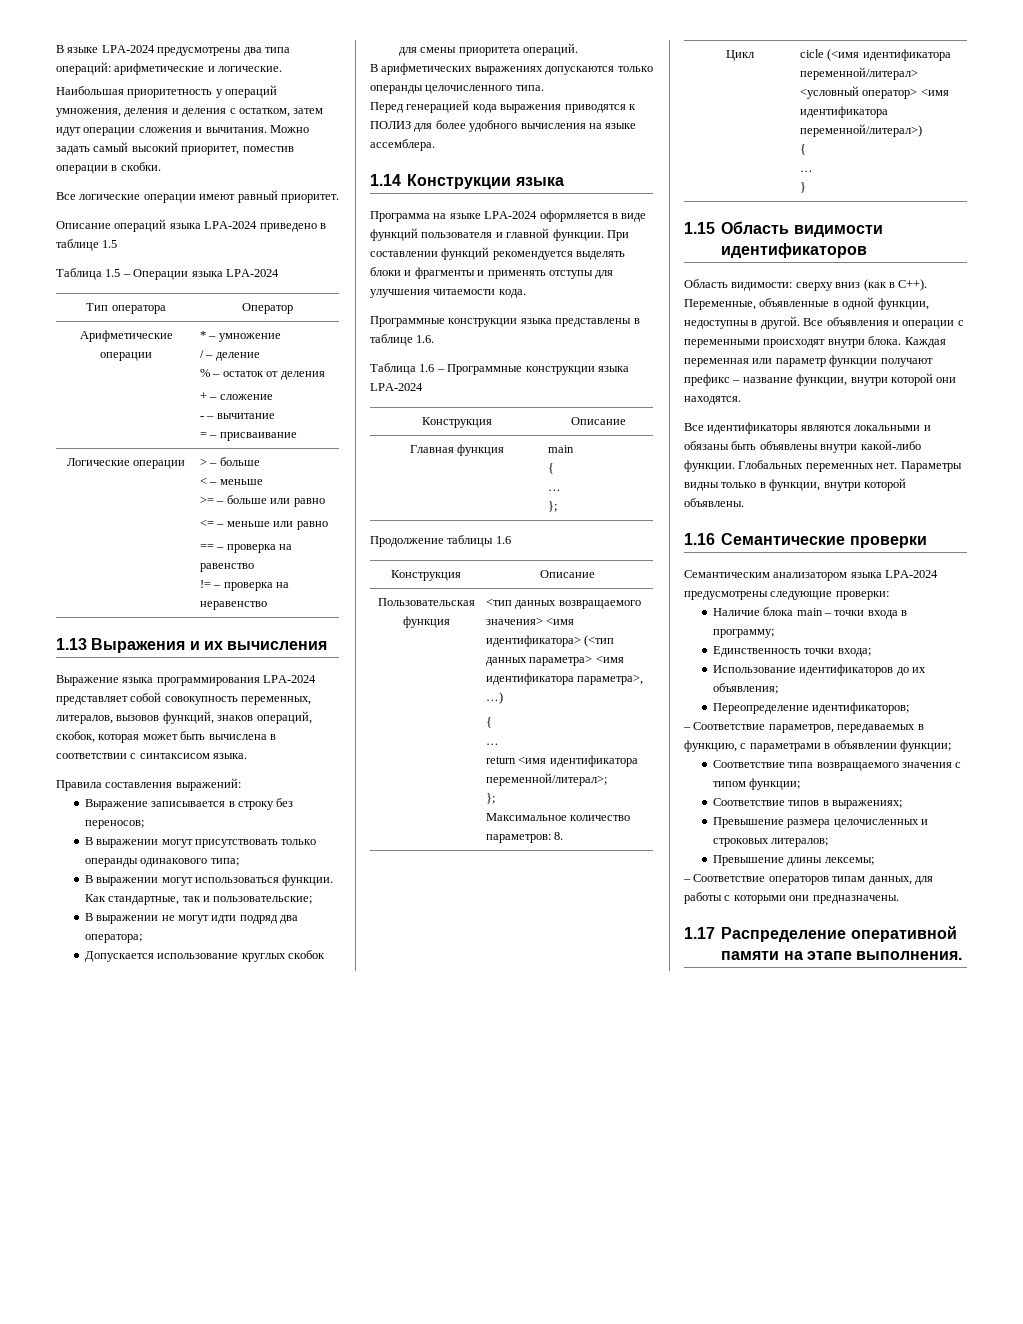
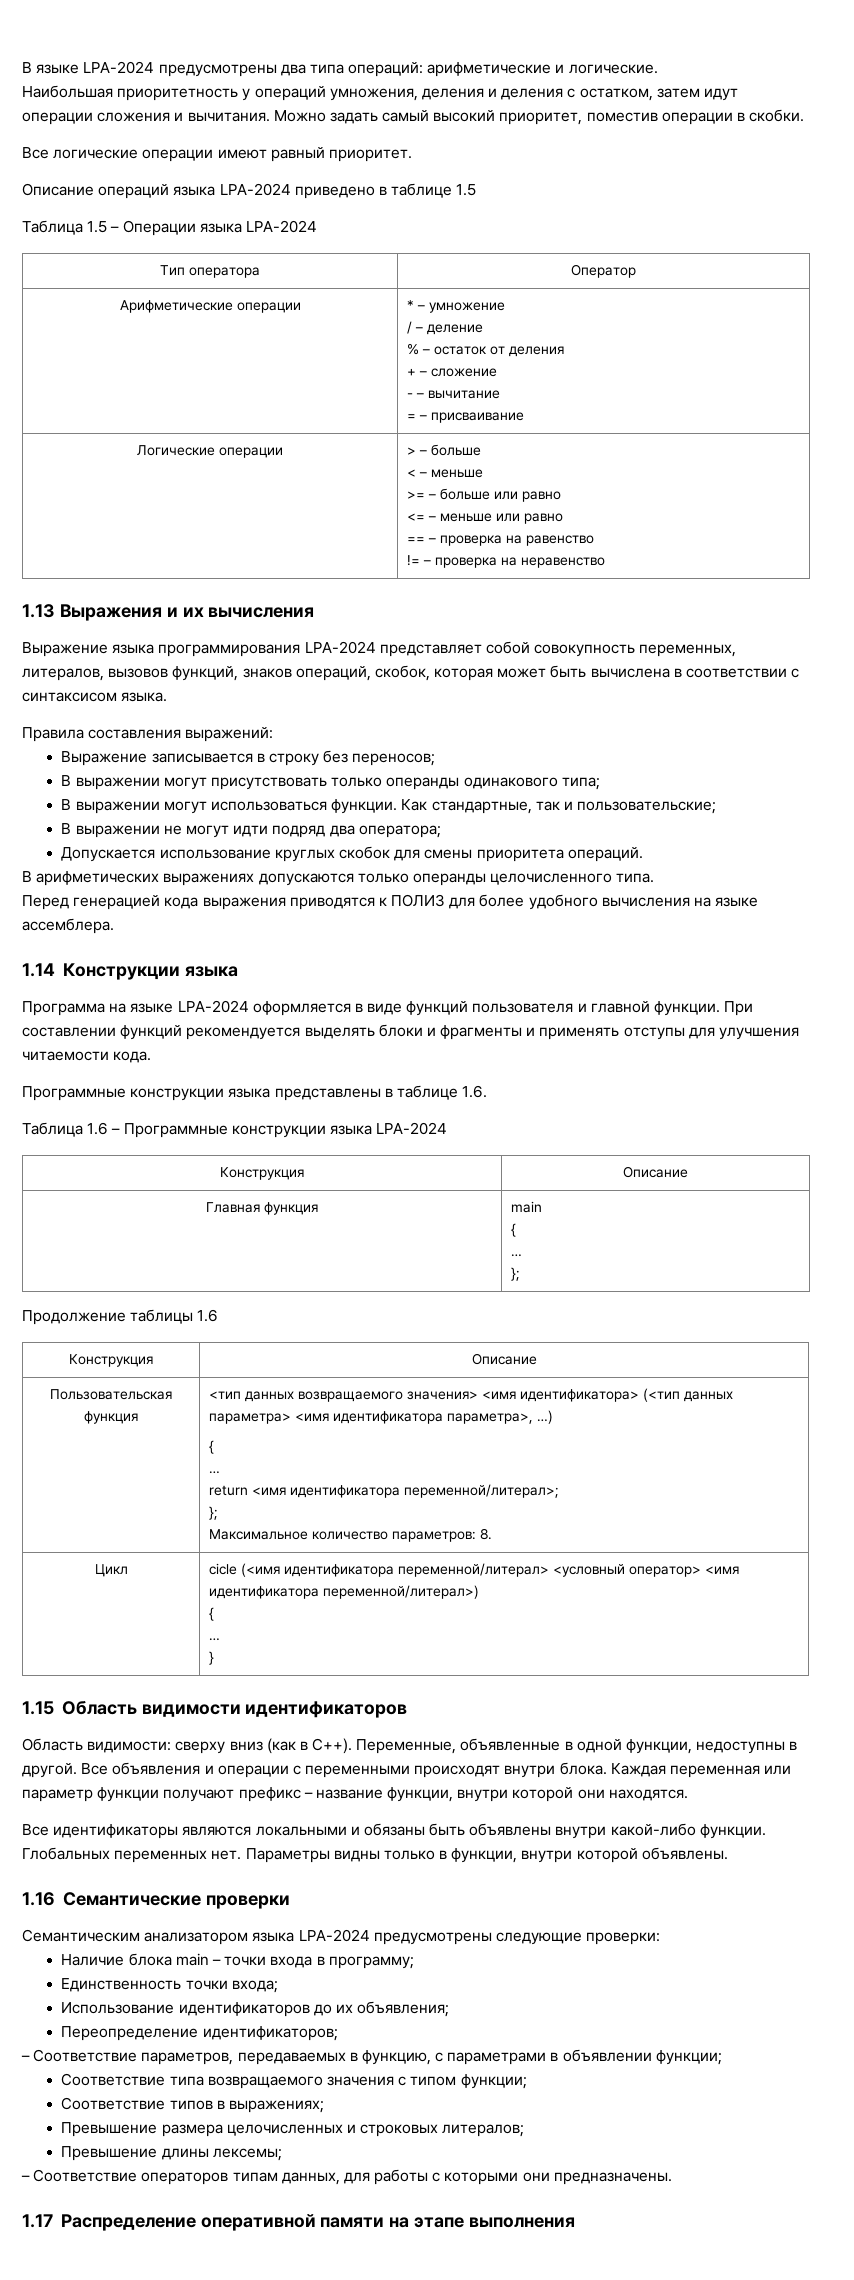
- 1.17 Распределение оперативной памяти на этапе выполнения.
+ 1.17 Распределение оперативной памяти на этапе выполнения

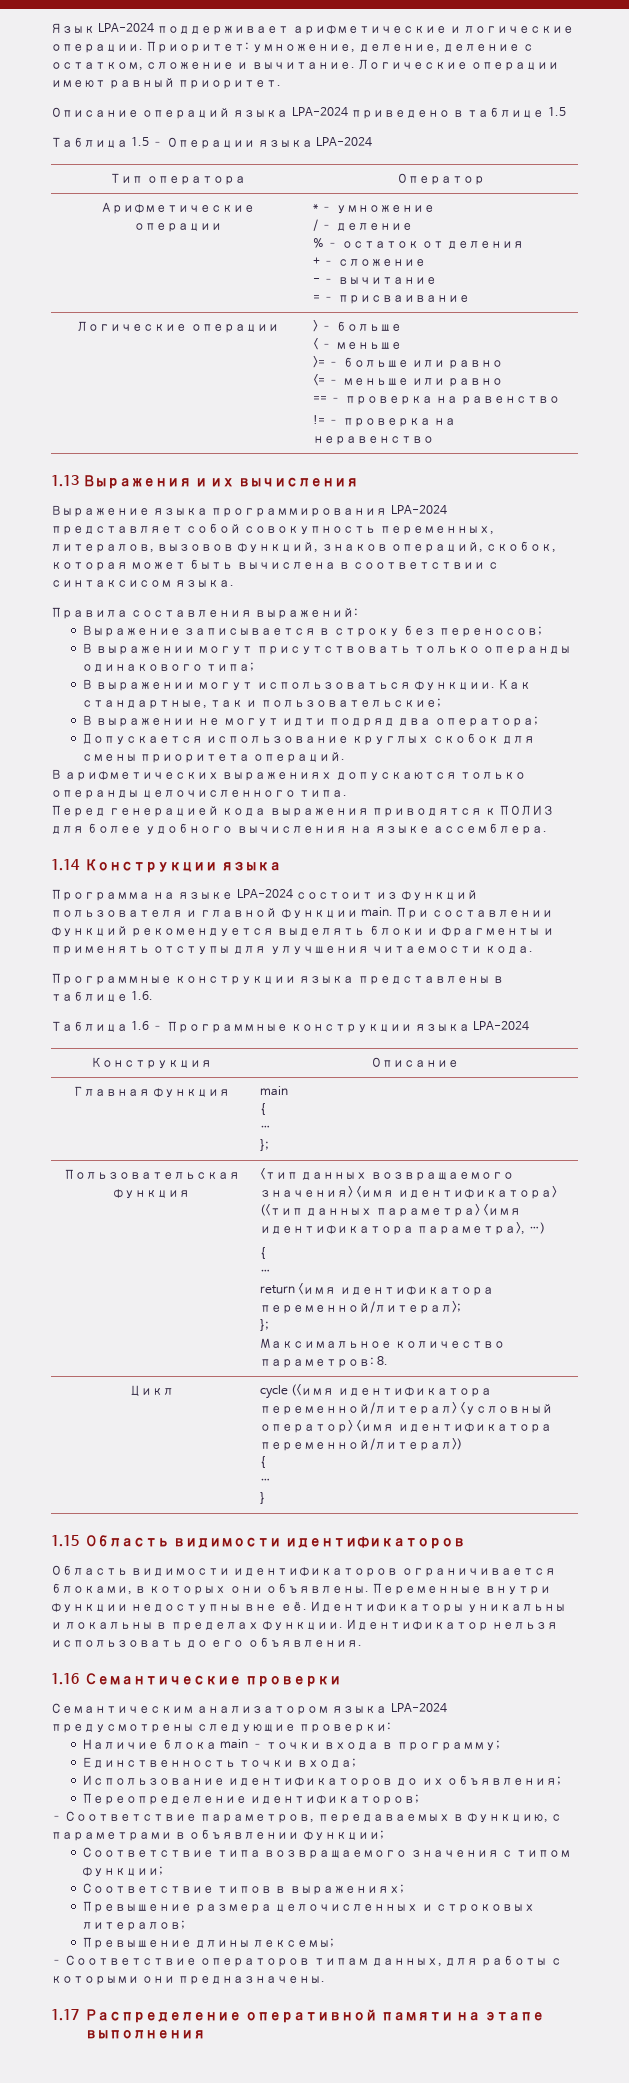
- В языке LPA-2024 предусмотрены два типа операций: арифметические и логические.
- Наибольшая приоритетность у операций умножения, деления и деления с остатком, затем идут операции сложения и вычитания. Можно задать самый высокий приоритет, поместив операции в скобки.
- Все логические операции имеют равный приоритет.
+ Язык LPA-2024 поддерживает арифметические и логические операции. Приоритет: умножение, деление, деление с остатком, сложение и вычитание. Логические операции имеют равный приоритет.
- Программа на языке LPA-2024 оформляется в виде функций пользователя и главной функции.
+ Программа на языке LPA-2024 состоит из функций пользователя и главной функции main.
- Продолжение таблицы 1.6
- Конструкция | Описание
- Цикл | cicle (<имя идентификатора переменной/литерал> <условный оператор> <имя идентификатора переменной/литерал>)
+ Цикл | cycle (<имя идентификатора переменной/литерал> <условный оператор> <имя идентификатора переменной/литерал>)
- Область видимости: сверху вниз (как в C++). Переменные, объявленные в одной функции, недоступны в другой. Все объявления и операции с переменными происходят внутри блока. Каждая переменная или параметр функции получают префикс – название функции, внутри которой они находятся.
- Все идентификаторы являются локальными и обязаны быть объявлены внутри какой-либо функции. Глобальных переменных нет. Параметры видны только в функции, внутри которой объявлены.
+ Область видимости идентификаторов ограничивается блоками, в которых они объявлены. Переменные внутри функции недоступны вне её. Идентификаторы уникальны и локальны в пределах функции. Идентификатор нельзя использовать до его объявления.

